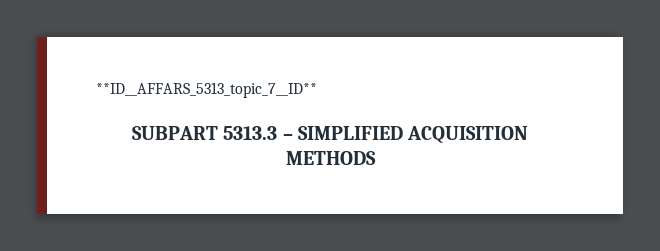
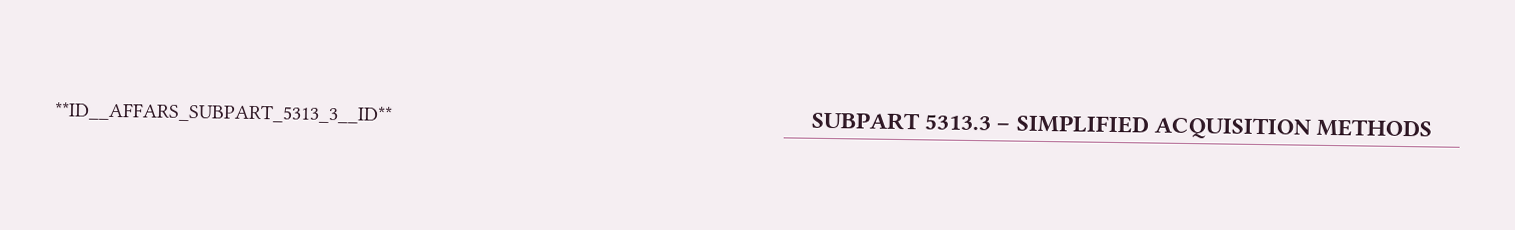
- **ID__AFFARS_5313_topic_7__ID**
+ **ID__AFFARS_SUBPART_5313_3__ID**

